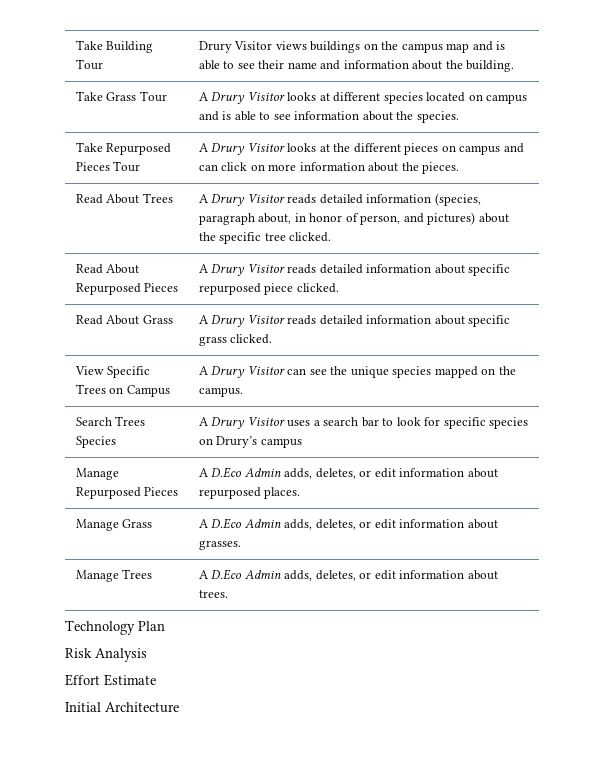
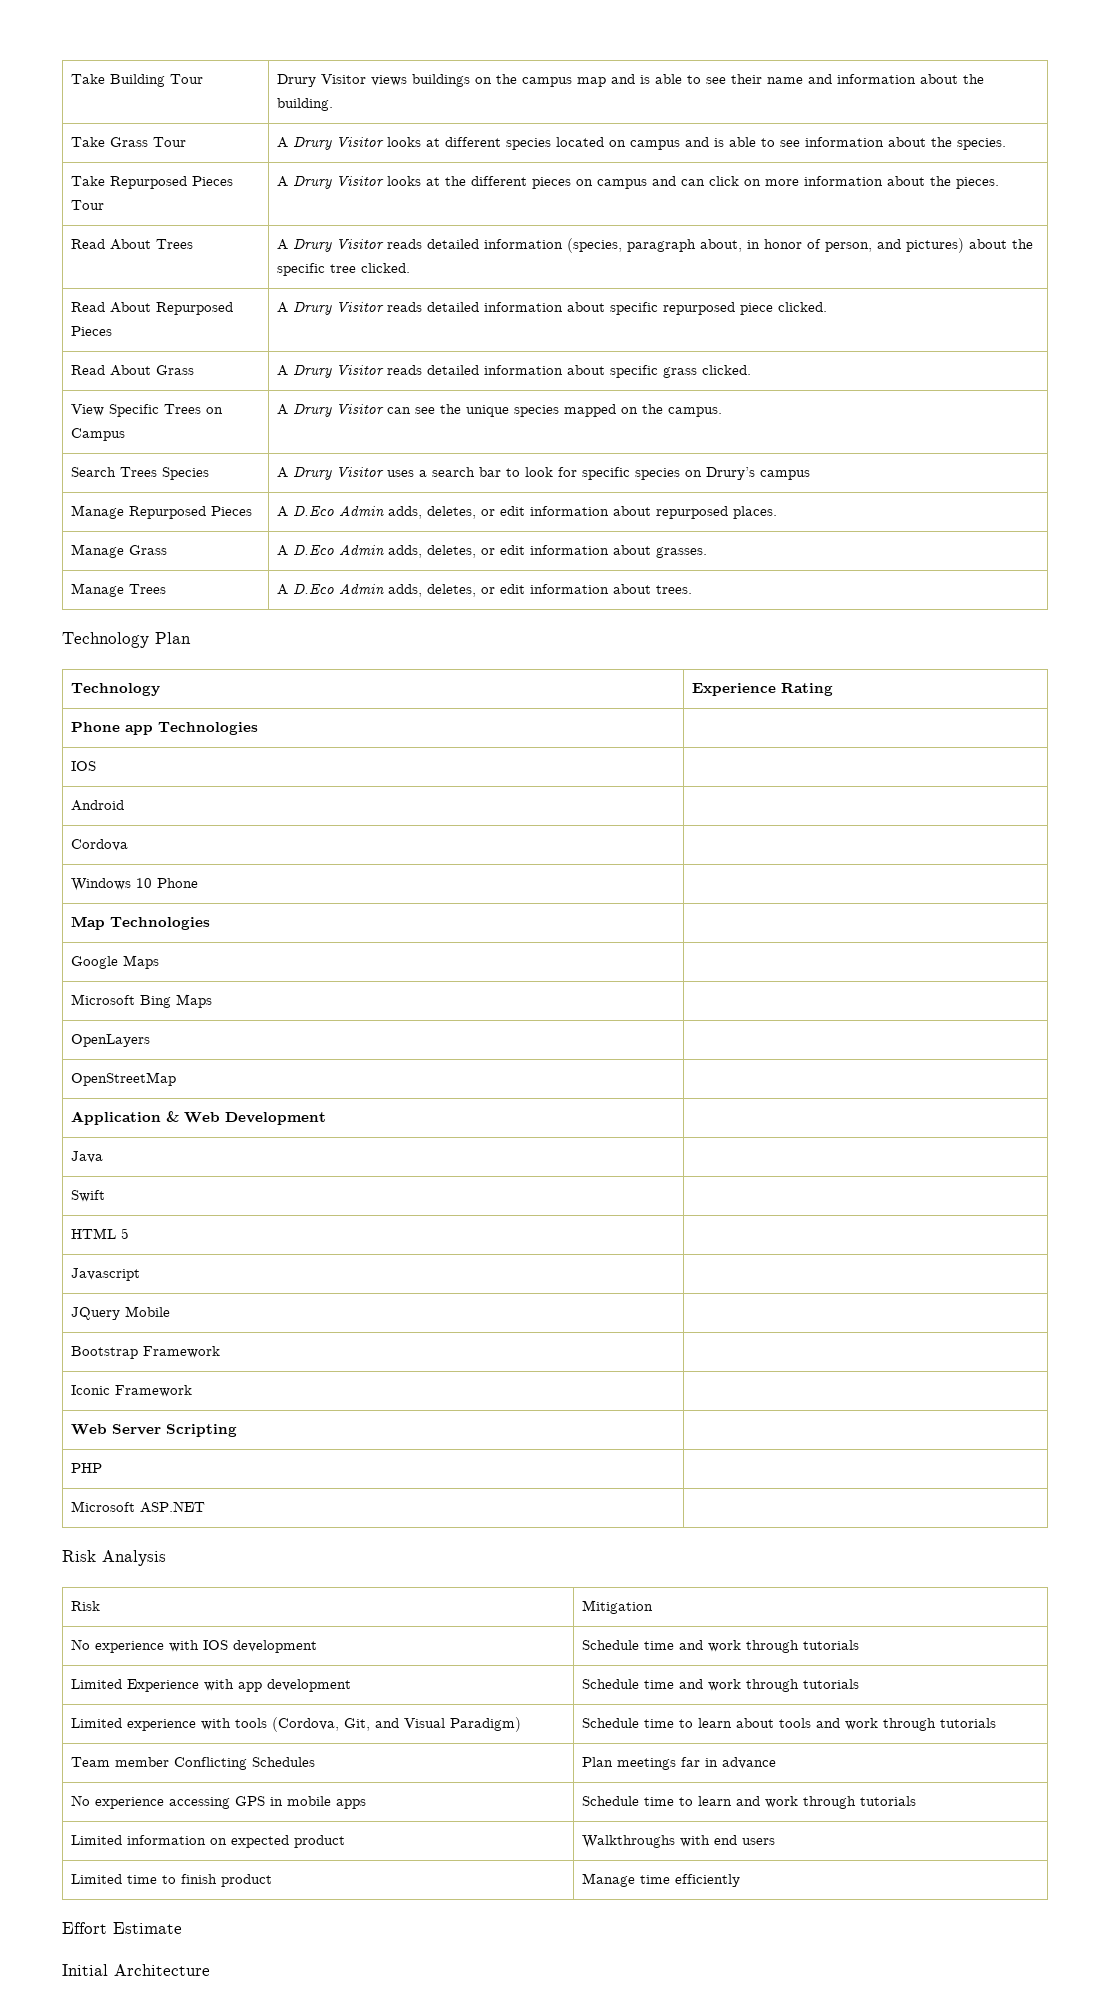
+ Technology | Experience Rating
+ Phone app Technologies |
+ IOS |
+ Android |
+ Cordova |
+ Windows 10 Phone |
+ Map Technologies |
+ Google Maps |
+ Microsoft Bing Maps |
+ OpenLayers |
+ OpenStreetMap |
+ Application & Web Development |
+ Java |
+ Swift |
+ HTML 5 |
+ Javascript |
+ JQuery Mobile |
+ Bootstrap Framework |
+ Iconic Framework |
+ Web Server Scripting |
+ PHP |
+ Microsoft ASP.NET |
  Risk Analysis
+ Risk | Mitigation
+ No experience with IOS development | Schedule time and work through tutorials
+ Limited Experience with app development | Schedule time and work through tutorials
+ Limited experience with tools (Cordova, Git, and Visual Paradigm) | Schedule time to learn about tools and work through tutorials
+ Team member Conflicting Schedules | Plan meetings far in advance
+ No experience accessing GPS in mobile apps | Schedule time to learn and work through tutorials
+ Limited information on expected product | Walkthroughs with end users
+ Limited time to finish product | Manage time efficiently

